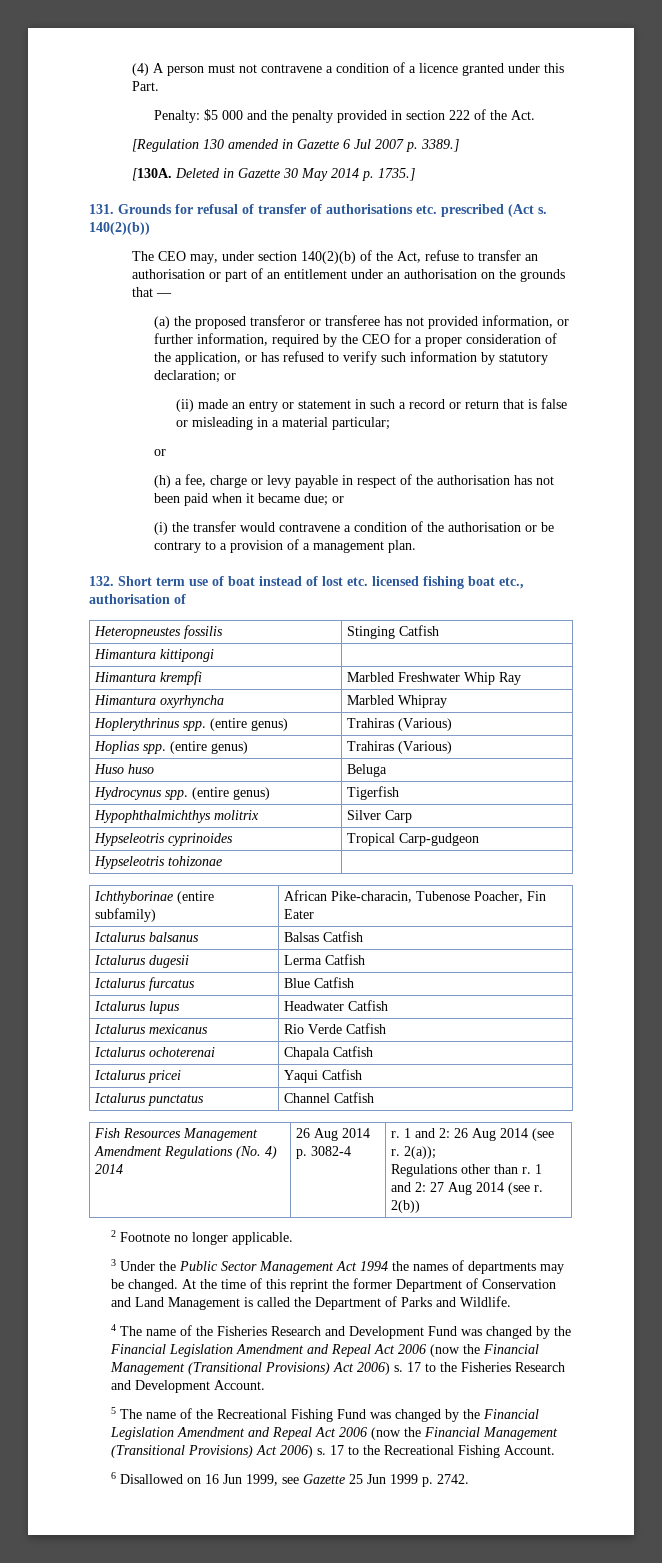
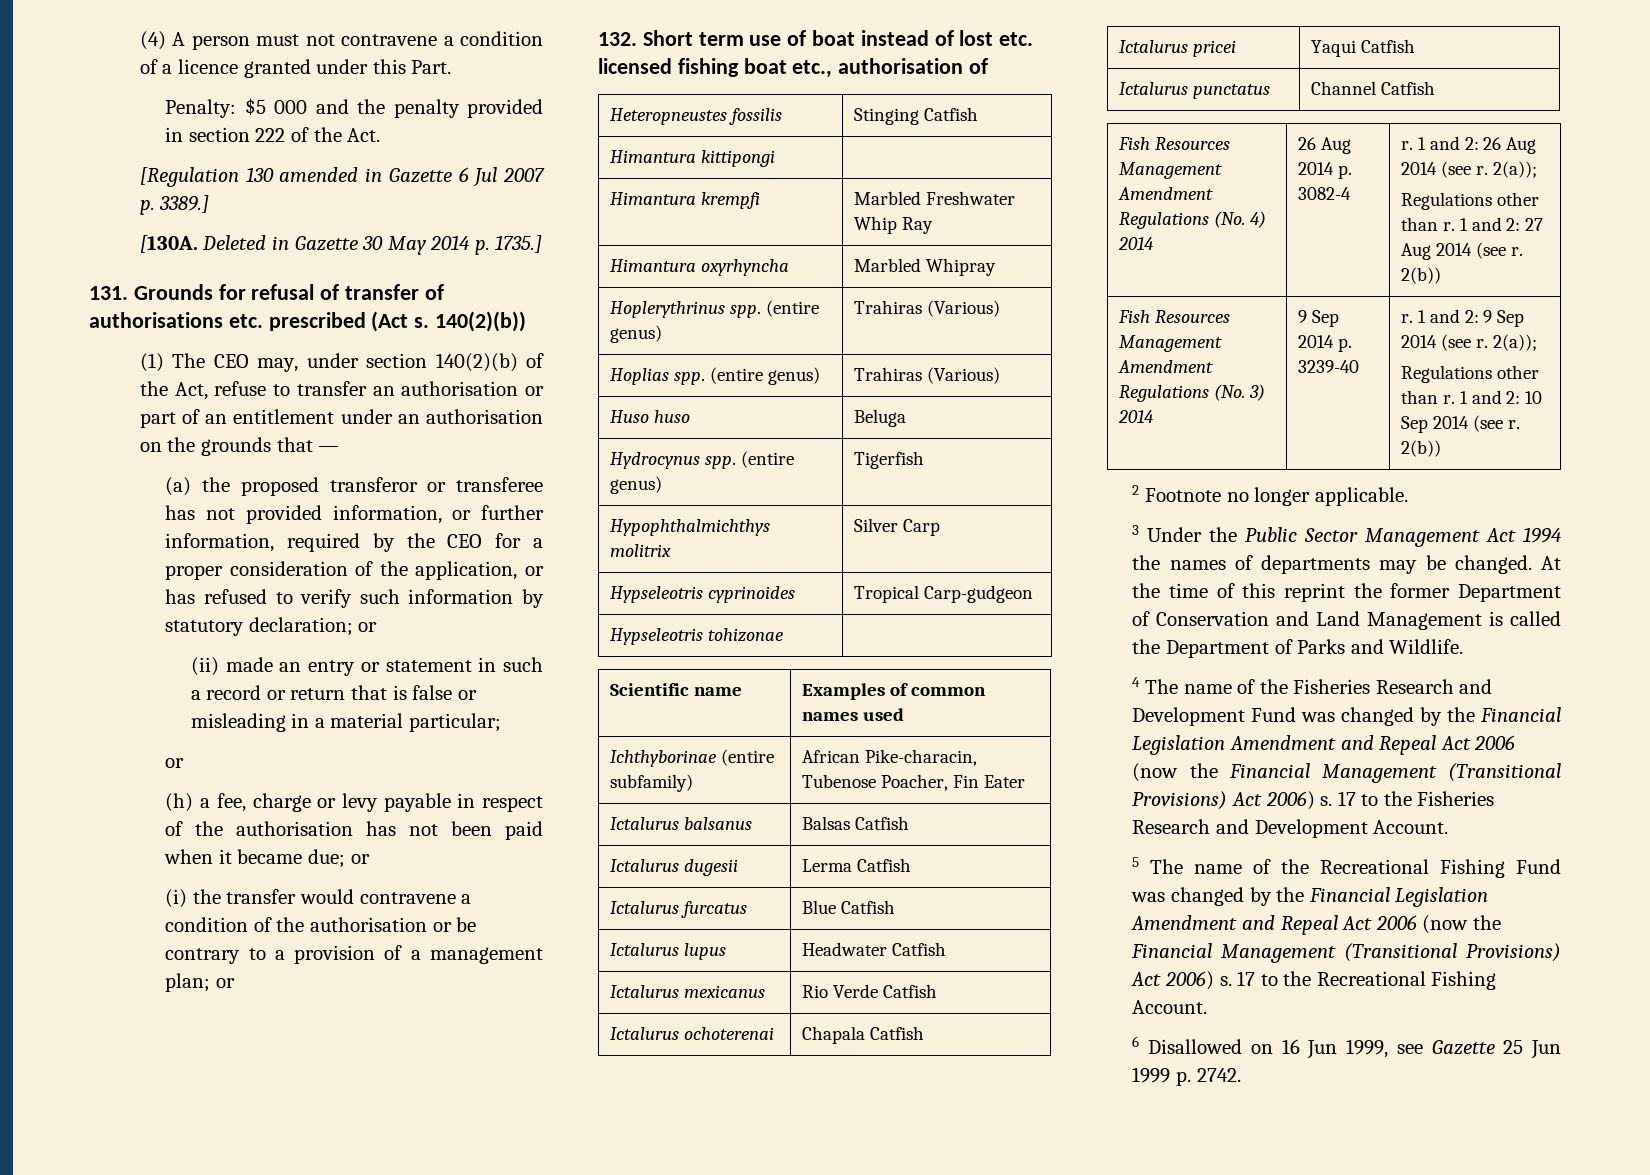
- The CEO may, under section 140(2)(b) of the Act, refuse to transfer an authorisation or part of an entitlement under an authorisation on the grounds that —
+ (1) The CEO may, under section 140(2)(b) of the Act, refuse to transfer an authorisation or part of an entitlement under an authorisation on the grounds that —
- (i) the transfer would contravene a condition of the authorisation or be contrary to a provision of a management plan.
+ (i) the transfer would contravene a condition of the authorisation or be contrary to a provision of a management plan; or
+ Scientific name | Examples of common names used
+ Fish Resources Management Amendment Regulations (No. 3) 2014 | 9 Sep 2014 p. 3239-40 | r. 1 and 2: 9 Sep 2014 (see r. 2(a));
+ Regulations other than r. 1 and 2: 10 Sep 2014 (see r. 2(b))

